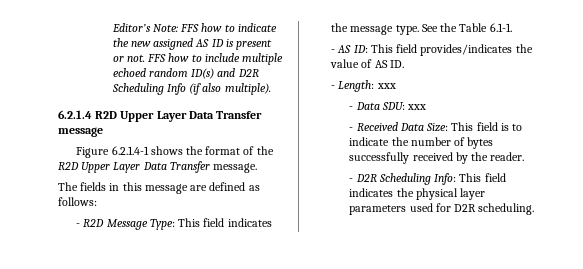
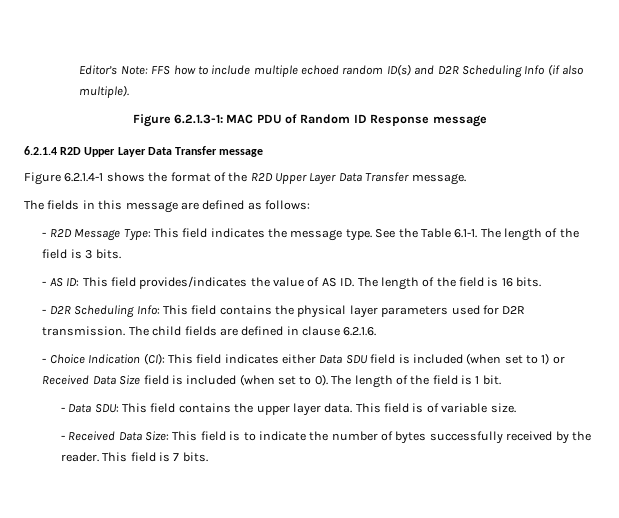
- Editor’s Note: FFS how to indicate the new assigned AS ID is present or not. FFS how to include multiple echoed random ID(s) and D2R Scheduling Info (if also multiple).
+ Editor’s Note: FFS how to include multiple echoed random ID(s) and D2R Scheduling Info (if also multiple).
+ Figure 6.2.1.3-1: MAC PDU of Random ID Response message
- See the Table 6.1-1.
+ See the Table 6.1-1. The length of the field is 3 bits.
- - AS ID: This field provides/indicates the value of AS ID.
- - Length: xxx
- - Data SDU: xxx
+ - AS ID: This field provides/indicates the value of AS ID. The length of the field is 16 bits.
+ - D2R Scheduling Info: This field contains the physical layer parameters used for D2R transmission. The child fields are defined in clause 6.2.1.6.
+ - Choice Indication (CI): This field indicates either Data SDU field is included (when set to 1) or Received Data Size field is included (when set to 0). The length of the field is 1 bit.
+ - Data SDU: This field contains the upper layer data. This field is of variable size.
- - Received Data Size: This field is to indicate the number of bytes successfully received by the reader.
- - D2R Scheduling Info: This field indicates the physical layer parameters used for D2R scheduling.
+ - Received Data Size: This field is to indicate the number of bytes successfully received by the reader. This field is 7 bits.

